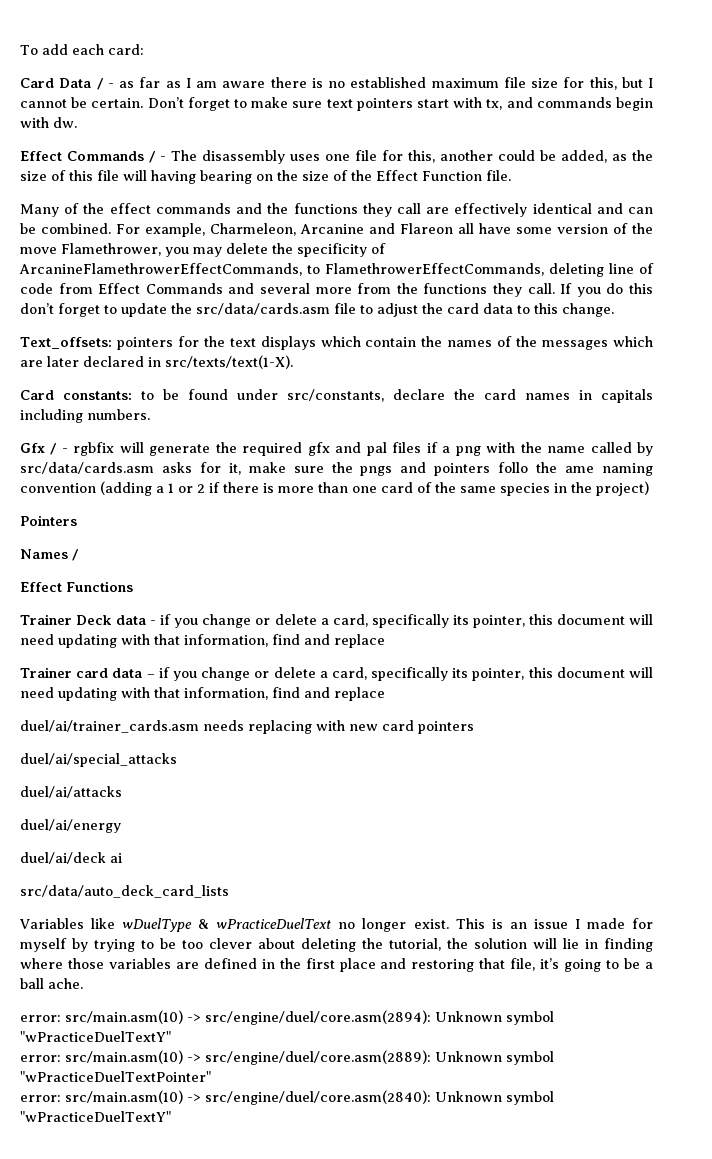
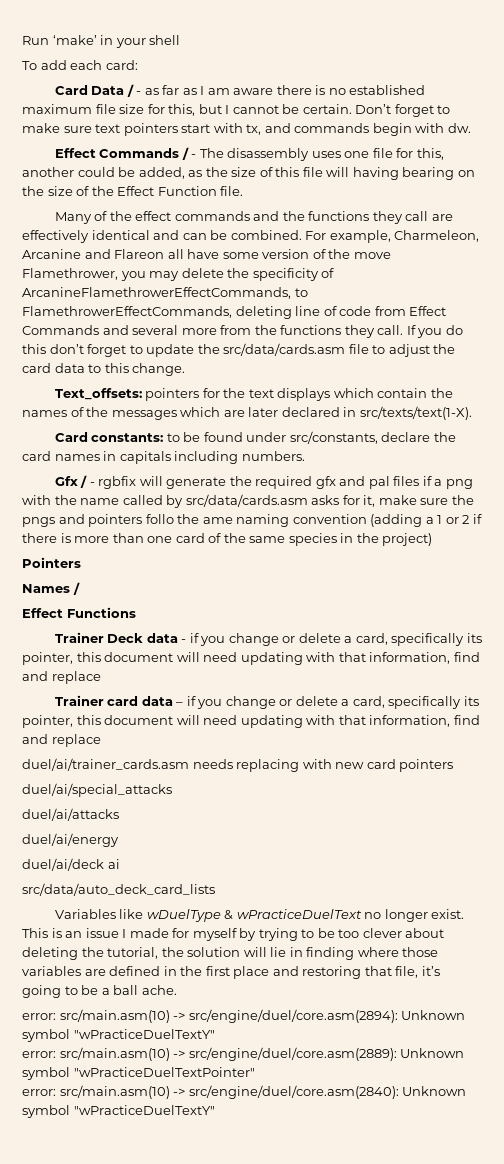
+ Run ‘make’ in your shell

